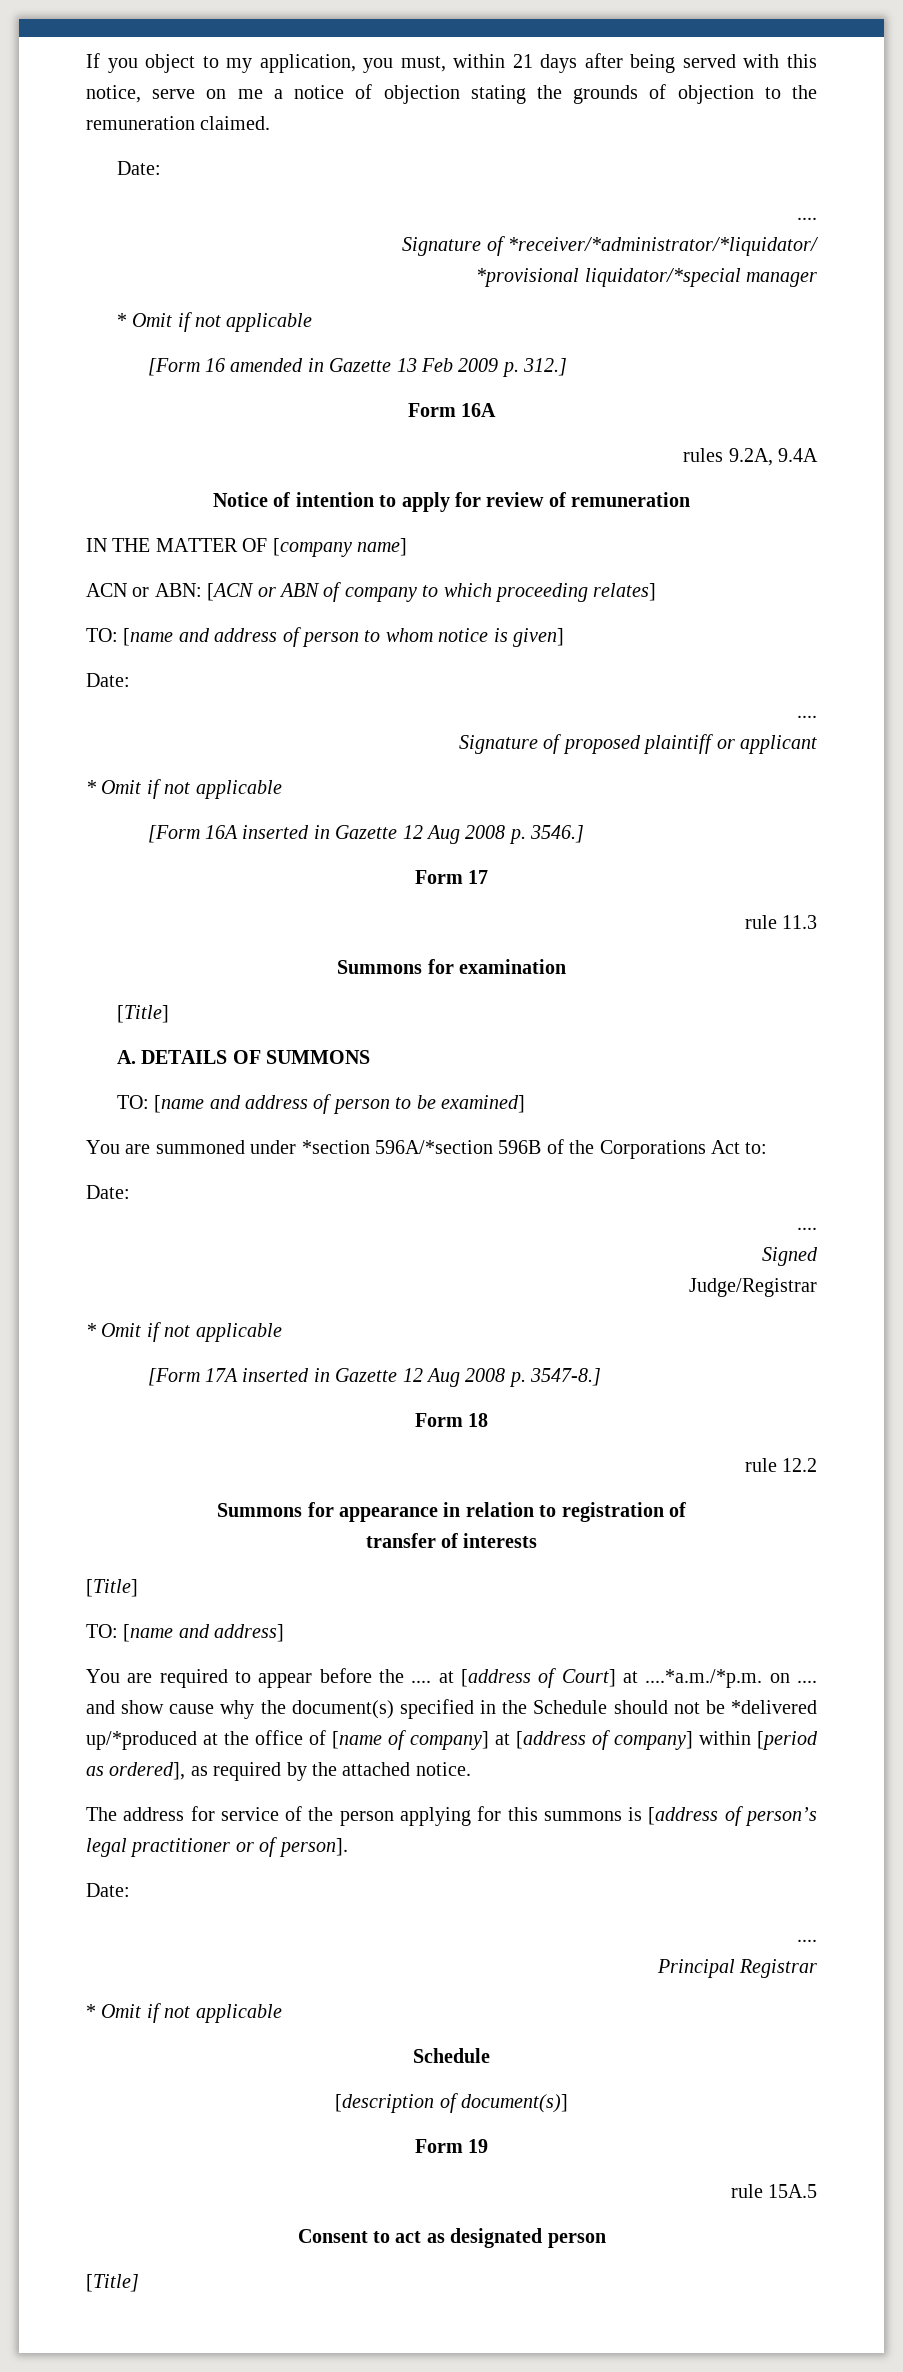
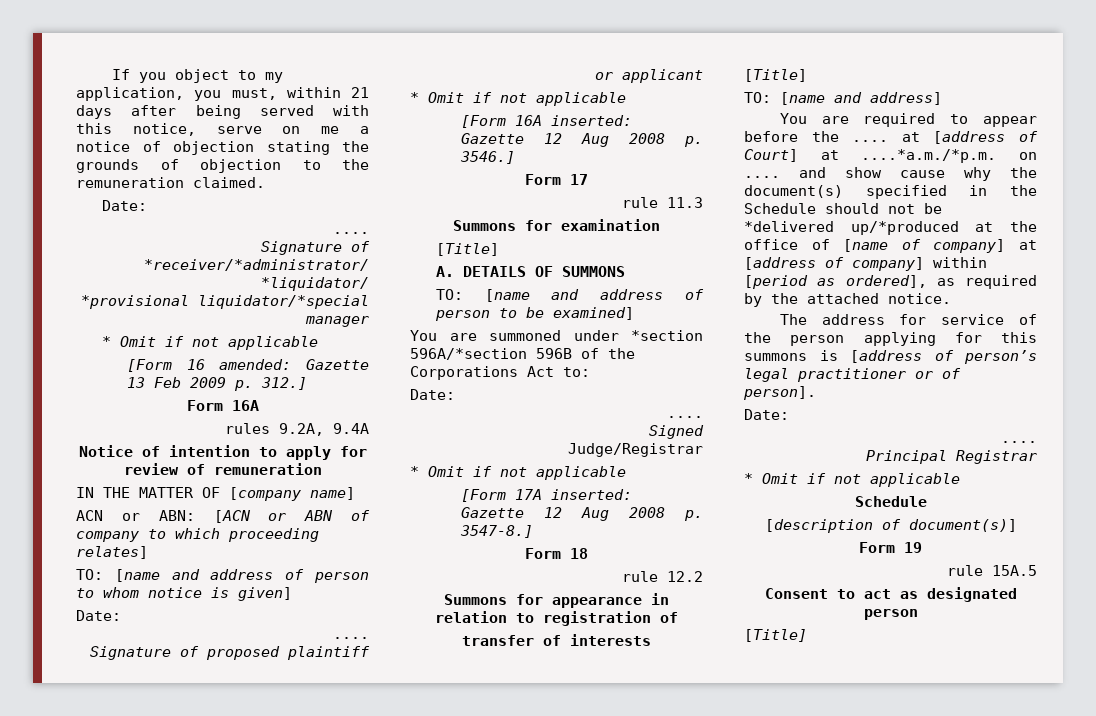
- [Form 16 amended in Gazette 13 Feb 2009 p. 312.]
+ [Form 16 amended: Gazette 13 Feb 2009 p. 312.]
- [Form 16A inserted in Gazette 12 Aug 2008 p. 3546.]
+ [Form 16A inserted: Gazette 12 Aug 2008 p. 3546.]
- [Form 17A inserted in Gazette 12 Aug 2008 p. 3547-8.]
+ [Form 17A inserted: Gazette 12 Aug 2008 p. 3547-8.]

